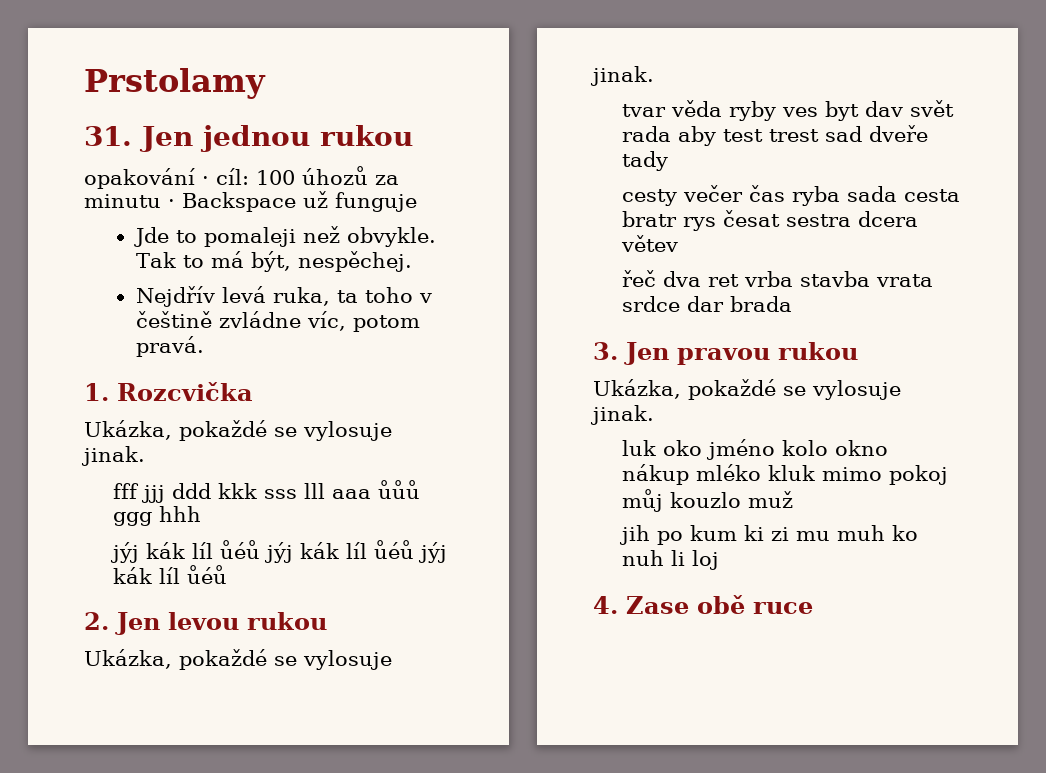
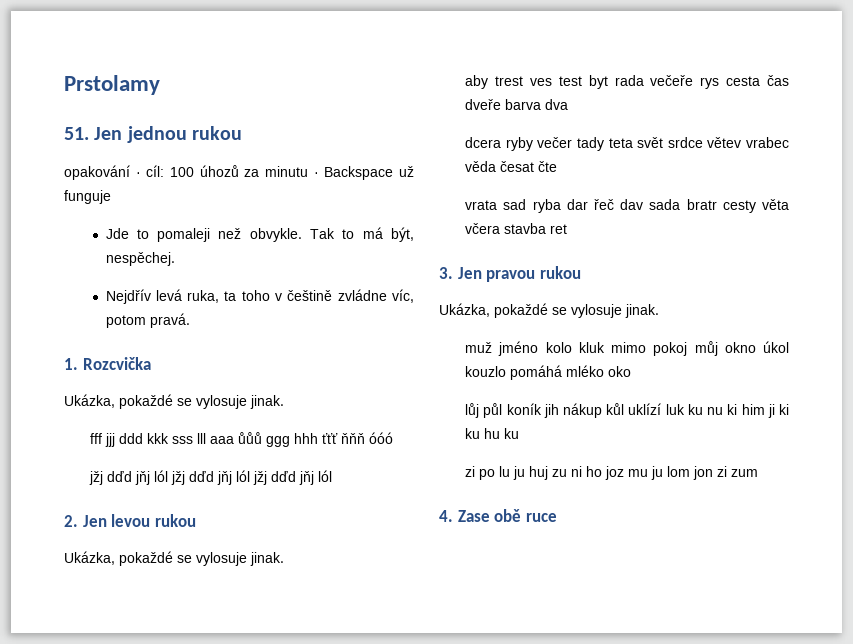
- 31. Jen jednou rukou
+ 51. Jen jednou rukou
- fff jjj ddd kkk sss lll aaa ůůů ggg hhh
- jýj kák líl ůéů jýj kák líl ůéů jýj kák líl ůéů
+ fff jjj ddd kkk sss lll aaa ůůů ggg hhh ťťť ňňň óóó
+ jžj dďd jňj lól jžj dďd jňj lól jžj dďd jňj lól
- tvar věda ryby ves byt dav svět rada aby test trest sad dveře tady
- cesty večer čas ryba sada cesta bratr rys česat sestra dcera větev
- řeč dva ret vrba stavba vrata srdce dar brada
+ aby trest ves test byt rada večeře rys cesta čas dveře barva dva
+ dcera ryby večer tady teta svět srdce větev vrabec věda česat čte
+ vrata sad ryba dar řeč dav sada bratr cesty věta včera stavba ret
- luk oko jméno kolo okno nákup mléko kluk mimo pokoj můj kouzlo muž
- jih po kum ki zi mu muh ko nuh li loj
+ muž jméno kolo kluk mimo pokoj můj okno úkol kouzlo pomáhá mléko oko
+ lůj půl koník jih nákup kůl uklízí luk ku nu ki him ji ki ku hu ku
+ zi po lu ju huj zu ni ho joz mu ju lom jon zi zum

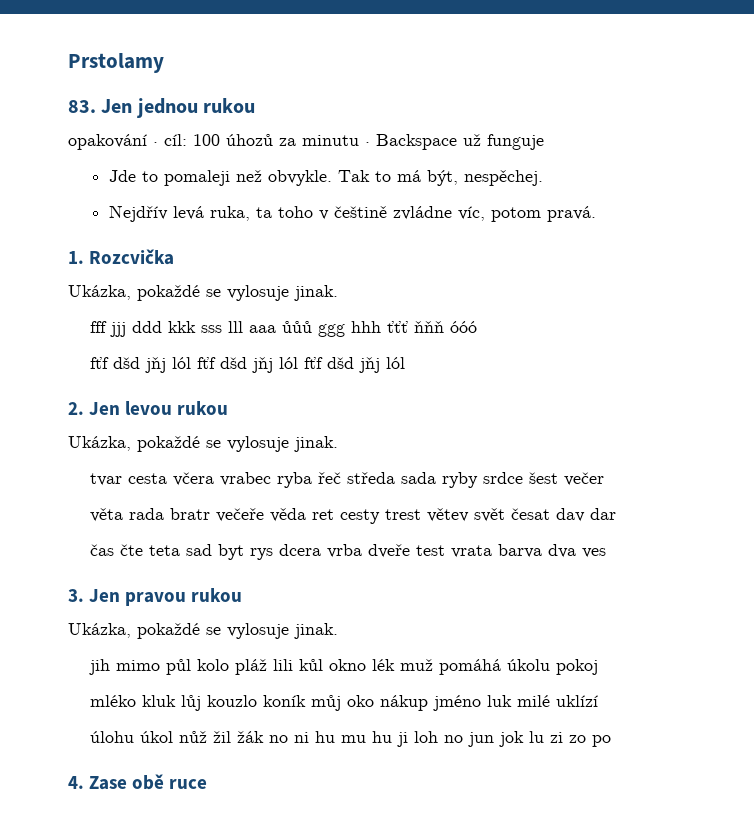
- 51. Jen jednou rukou
+ 83. Jen jednou rukou
- jžj dďd jňj lól jžj dďd jňj lól jžj dďd jňj lól
+ fťf dšd jňj lól fťf dšd jňj lól fťf dšd jňj lól
- aby trest ves test byt rada večeře rys cesta čas dveře barva dva
- dcera ryby večer tady teta svět srdce větev vrabec věda česat čte
- vrata sad ryba dar řeč dav sada bratr cesty věta včera stavba ret
+ tvar cesta včera vrabec ryba řeč středa sada ryby srdce šest večer
+ věta rada bratr večeře věda ret cesty trest větev svět česat dav dar
+ čas čte teta sad byt rys dcera vrba dveře test vrata barva dva ves
- muž jméno kolo kluk mimo pokoj můj okno úkol kouzlo pomáhá mléko oko
- lůj půl koník jih nákup kůl uklízí luk ku nu ki him ji ki ku hu ku
- zi po lu ju huj zu ni ho joz mu ju lom jon zi zum
+ jih mimo půl kolo pláž lili kůl okno lék muž pomáhá úkolu pokoj
+ mléko kluk lůj kouzlo koník můj oko nákup jméno luk milé uklízí
+ úlohu úkol nůž žil žák no ni hu mu hu ji loh no jun jok lu zi zo po

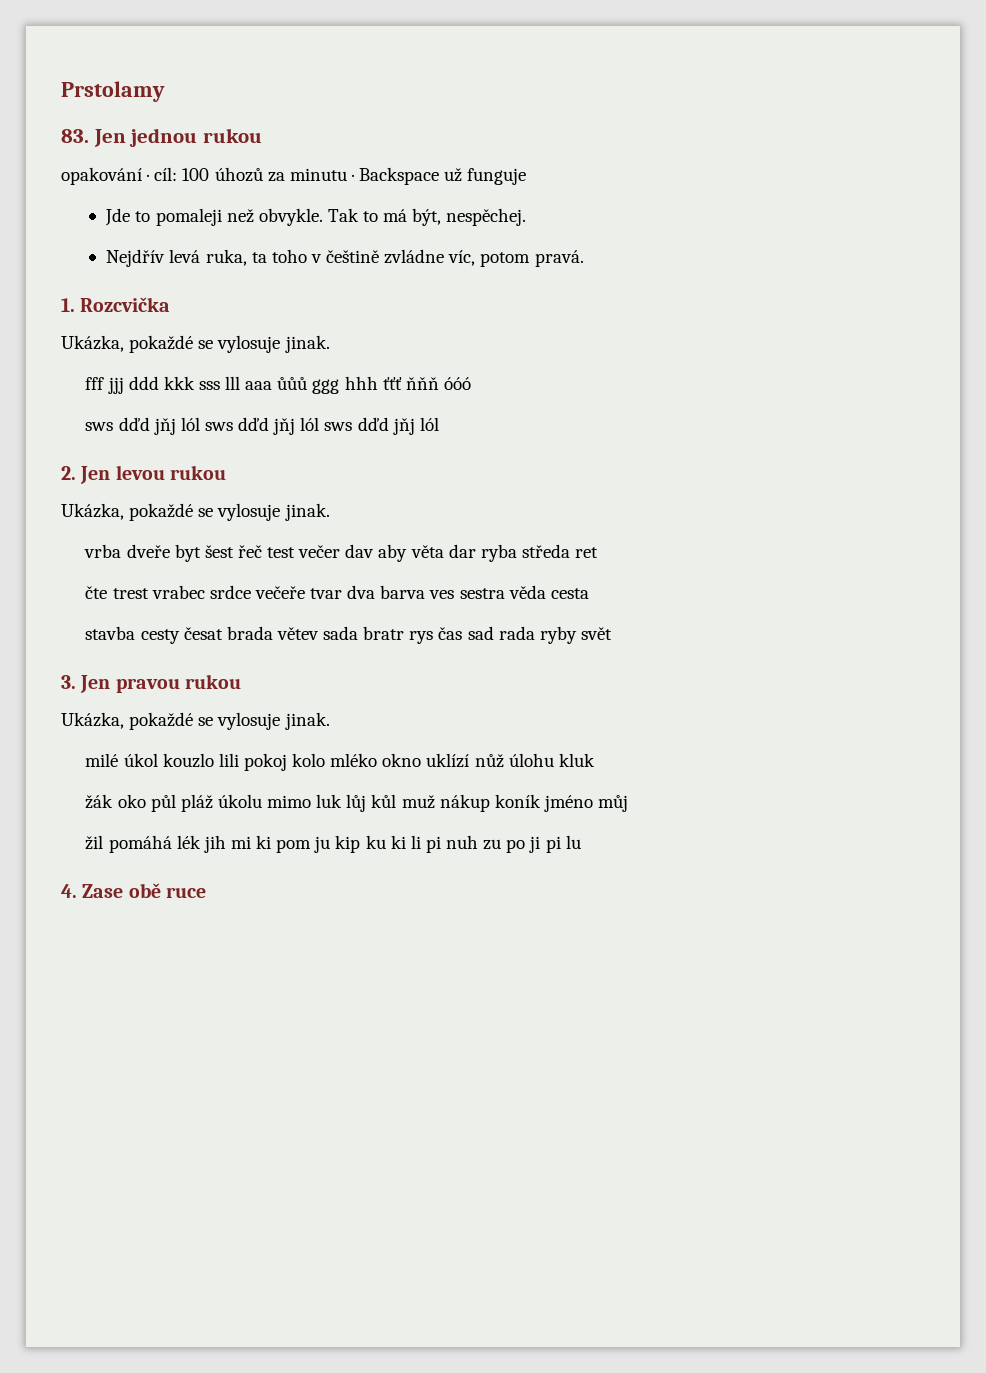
- fťf dšd jňj lól fťf dšd jňj lól fťf dšd jňj lól
+ sws dďd jňj lól sws dďd jňj lól sws dďd jňj lól
- tvar cesta včera vrabec ryba řeč středa sada ryby srdce šest večer
- věta rada bratr večeře věda ret cesty trest větev svět česat dav dar
- čas čte teta sad byt rys dcera vrba dveře test vrata barva dva ves
+ vrba dveře byt šest řeč test večer dav aby věta dar ryba středa ret
+ čte trest vrabec srdce večeře tvar dva barva ves sestra věda cesta
+ stavba cesty česat brada větev sada bratr rys čas sad rada ryby svět
- jih mimo půl kolo pláž lili kůl okno lék muž pomáhá úkolu pokoj
- mléko kluk lůj kouzlo koník můj oko nákup jméno luk milé uklízí
- úlohu úkol nůž žil žák no ni hu mu hu ji loh no jun jok lu zi zo po
+ milé úkol kouzlo lili pokoj kolo mléko okno uklízí nůž úlohu kluk
+ žák oko půl pláž úkolu mimo luk lůj kůl muž nákup koník jméno můj
+ žil pomáhá lék jih mi ki pom ju kip ku ki li pi nuh zu po ji pi lu

